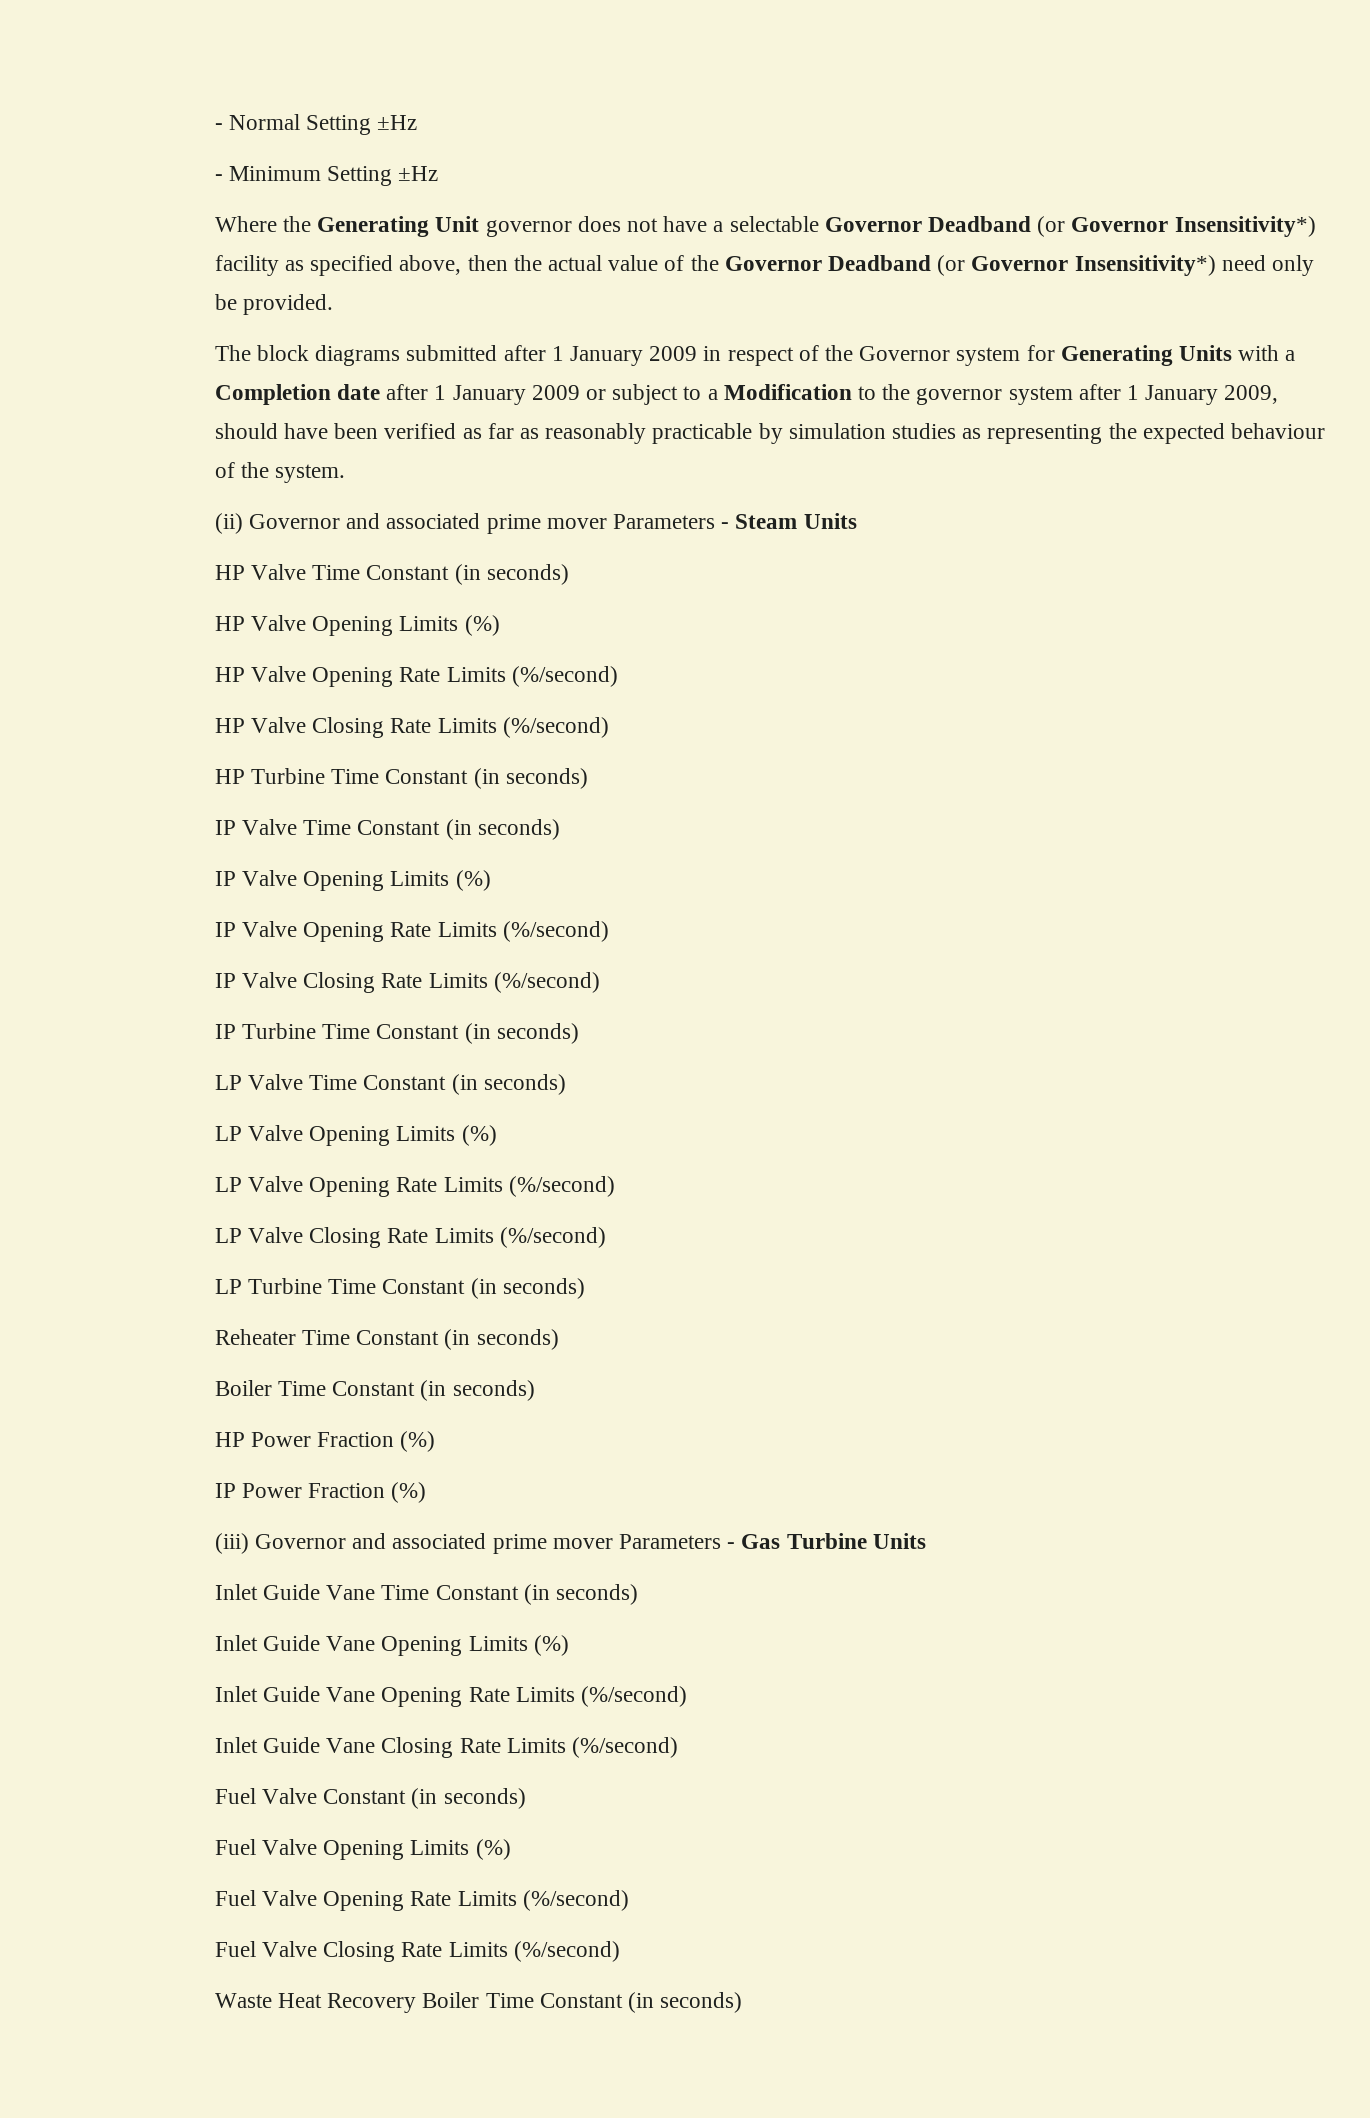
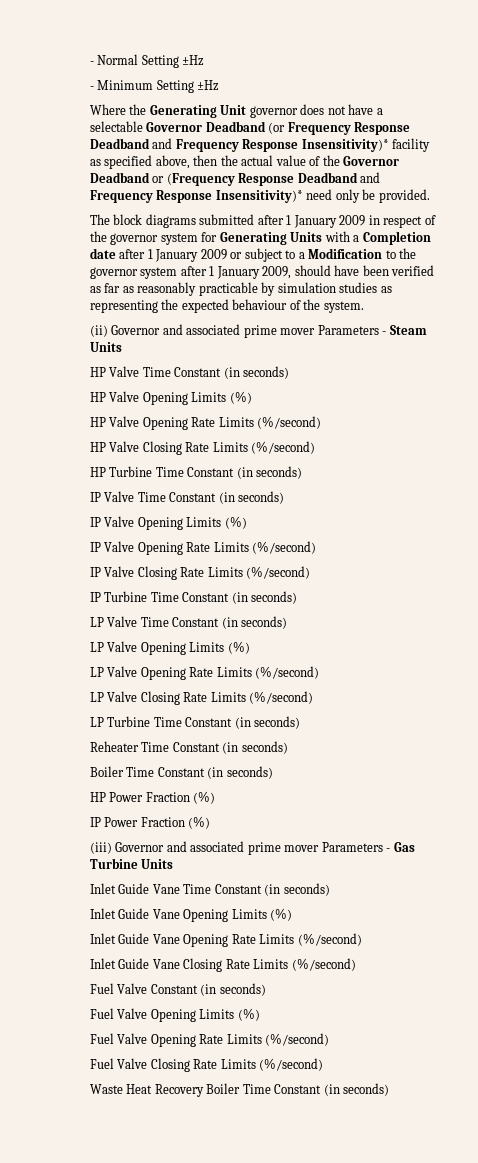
- Where the Generating Unit governor does not have a selectable Governor Deadband (or Governor Insensitivity*) facility as specified above, then the actual value of the Governor Deadband (or Governor Insensitivity*) need only be provided.
+ Where the Generating Unit governor does not have a selectable Governor Deadband (or Frequency Response Deadband and Frequency Response Insensitivity)* facility as specified above, then the actual value of the Governor Deadband or (Frequency Response Deadband and Frequency Response Insensitivity)* need only be provided.
- The block diagrams submitted after 1 January 2009 in respect of the Governor system for Generating Units with a Completion date after 1 January 2009 or subject to a Modification to the governor system after 1 January 2009, should have been verified as far as reasonably practicable by simulation studies as representing the expected behaviour of the system.
+ The block diagrams submitted after 1 January 2009 in respect of the governor system for Generating Units with a Completion date after 1 January 2009 or subject to a Modification to the governor system after 1 January 2009, should have been verified as far as reasonably practicable by simulation studies as representing the expected behaviour of the system.

